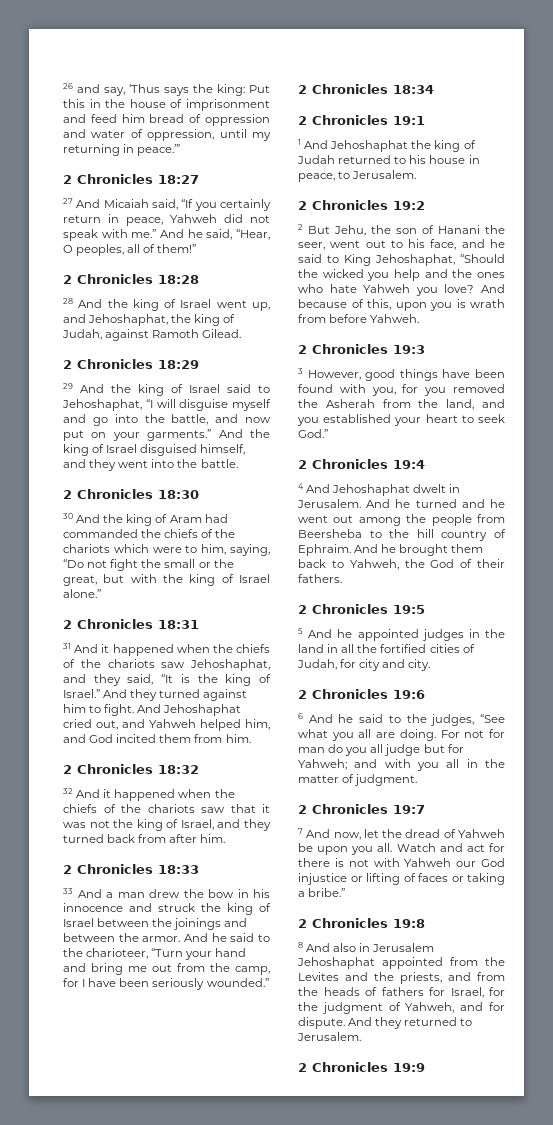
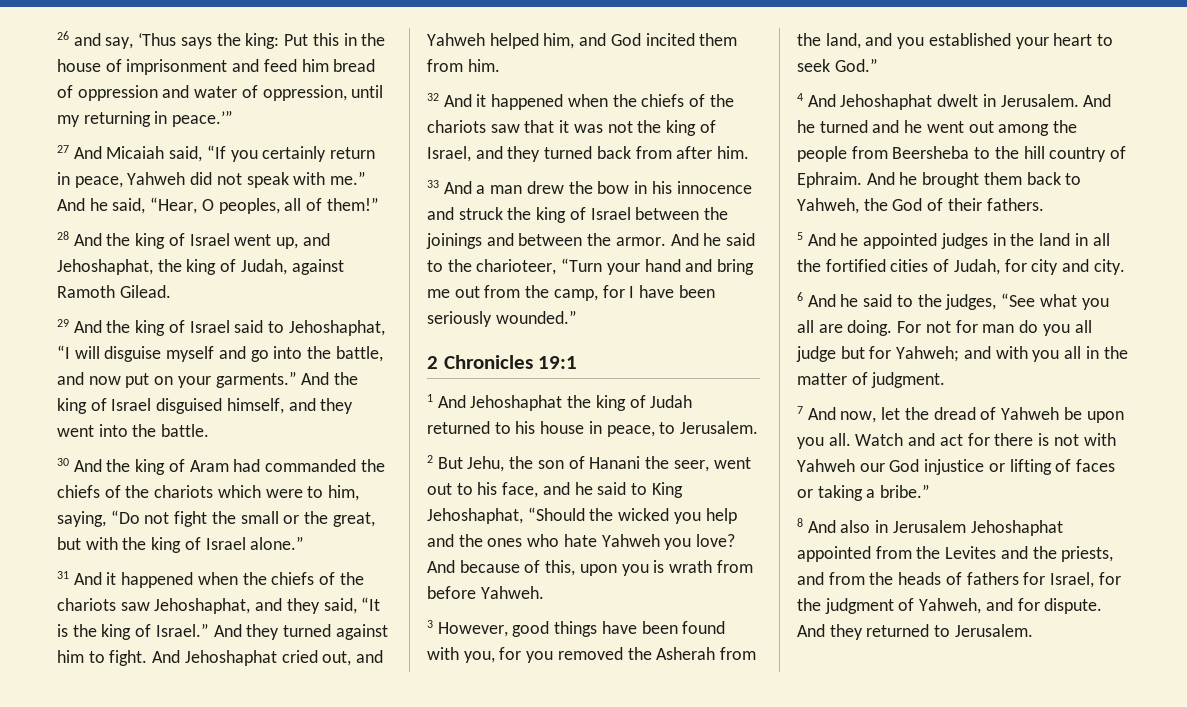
- 2 Chronicles 18:27
- 2 Chronicles 18:28
- 2 Chronicles 18:29
- 2 Chronicles 18:30
- 2 Chronicles 18:31
- 2 Chronicles 18:32
- 2 Chronicles 18:33
- 2 Chronicles 18:34
- 2 Chronicles 19:2
- 2 Chronicles 19:3
- 2 Chronicles 19:4
- 2 Chronicles 19:5
- 2 Chronicles 19:6
- 2 Chronicles 19:7
- 2 Chronicles 19:8
- 2 Chronicles 19:9

